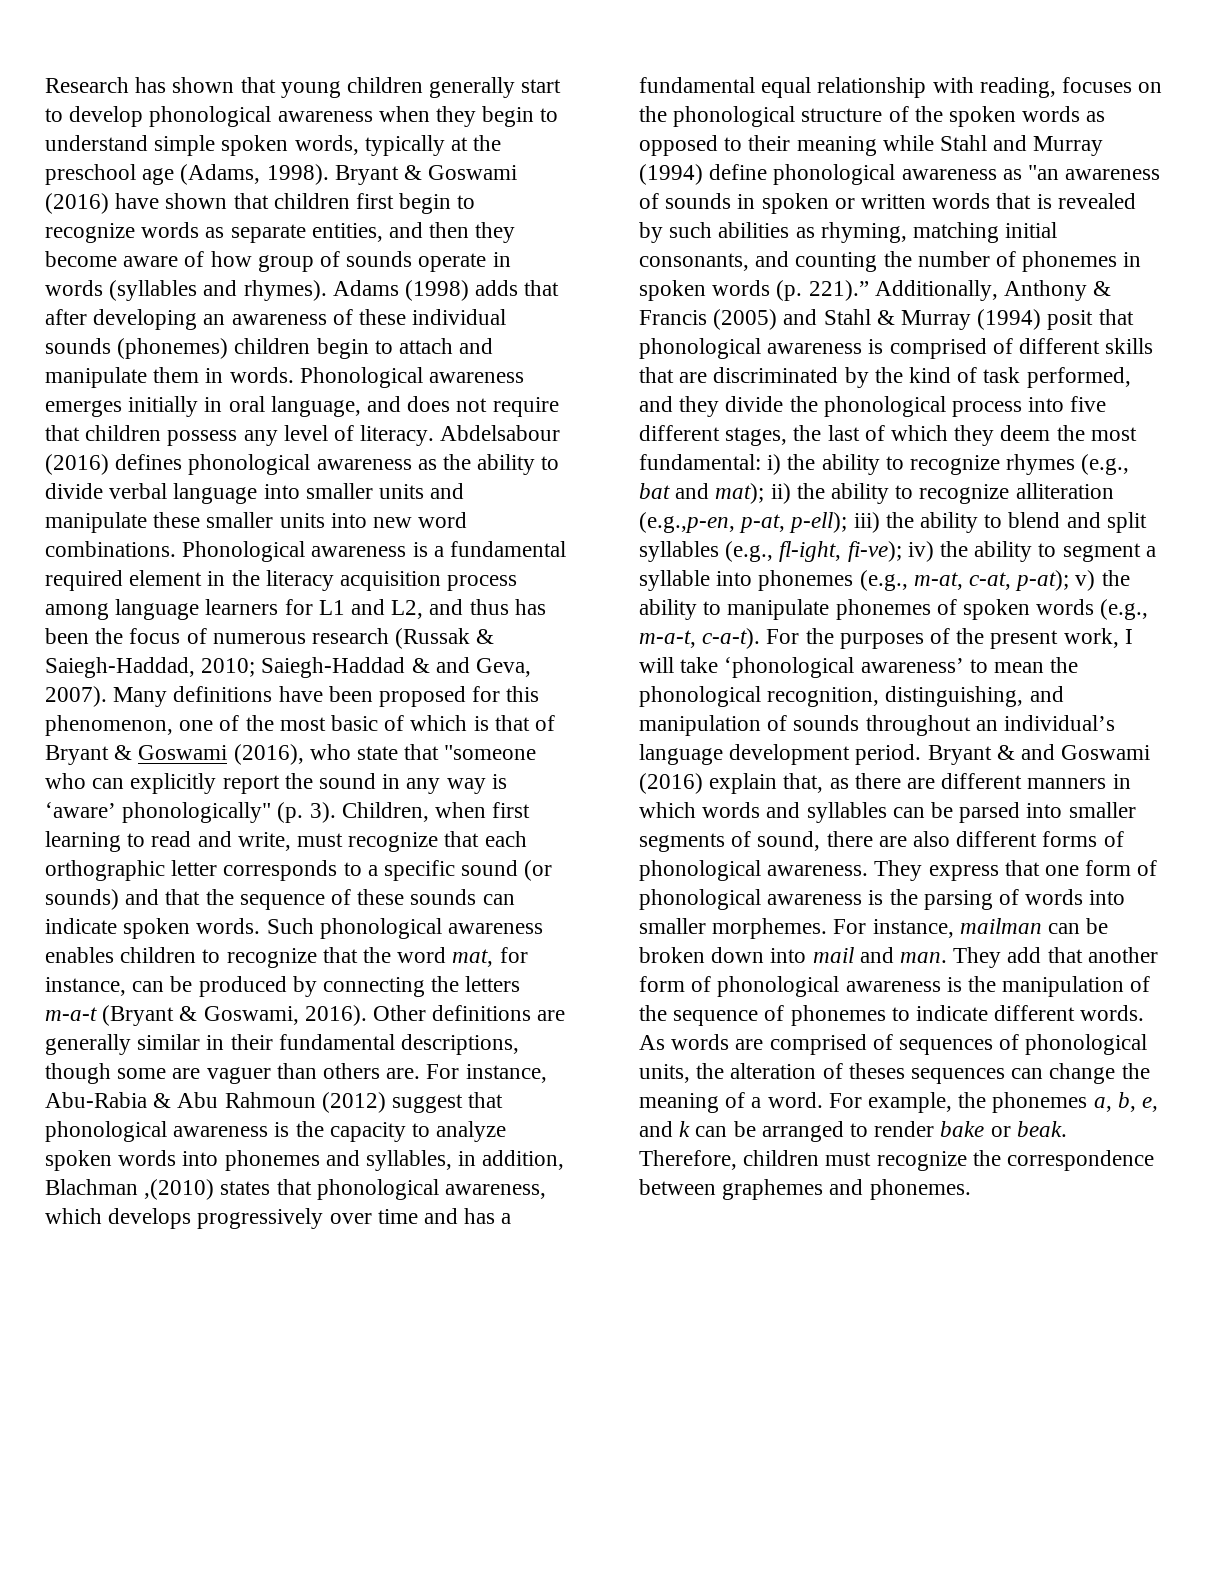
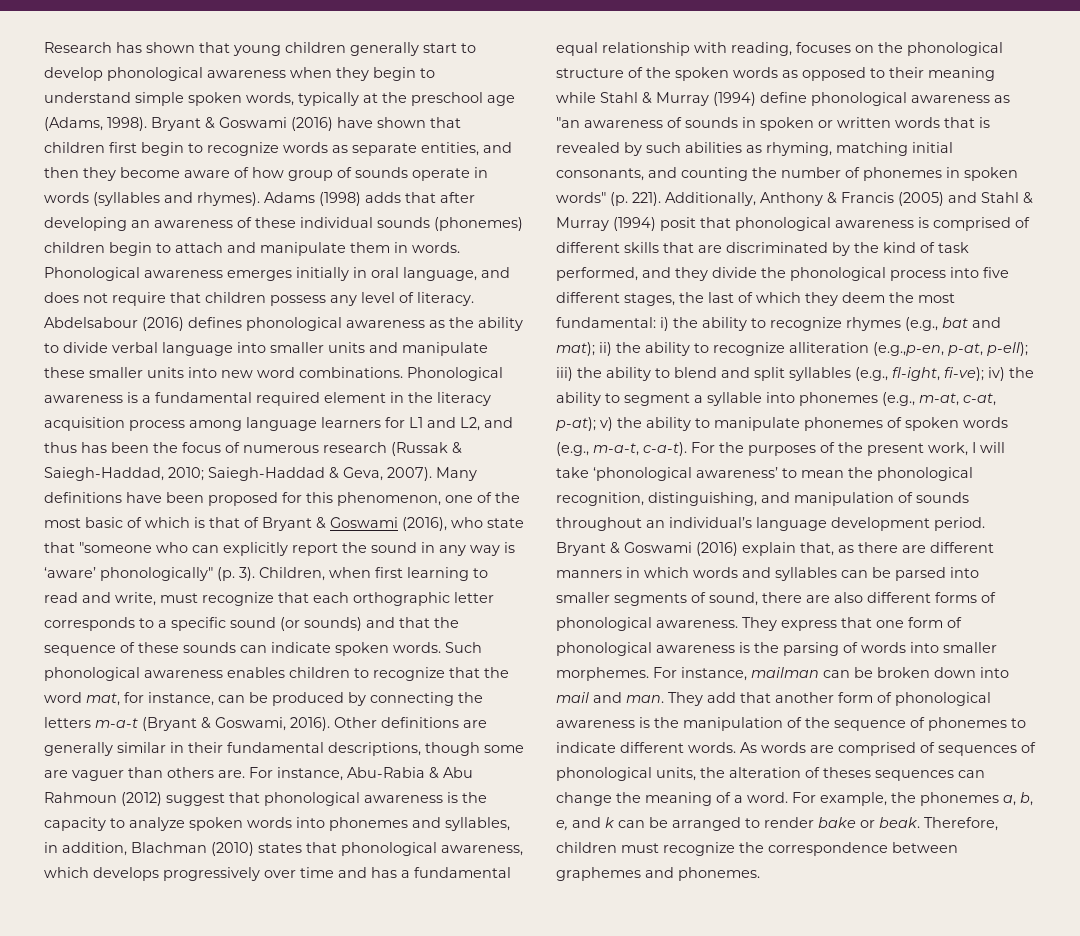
- Phonological awareness is a fundamental required element in the literacy acquisition process among language learners for L1 and L2, and thus has been the focus of numerous research (Russak & Saiegh-Haddad, 2010; Saiegh-Haddad & and Geva, 2007).
+ Phonological awareness is a fundamental required element in the literacy acquisition process among language learners for L1 and L2, and thus has been the focus of numerous research (Russak & Saiegh-Haddad, 2010; Saiegh-Haddad & Geva, 2007).
- For instance, Abu-Rabia & Abu Rahmoun (2012) suggest that phonological awareness is the capacity to analyze spoken words into phonemes and syllables, in addition, Blachman ,(2010) states that phonological awareness, which develops progressively over time and has a fundamental equal relationship with reading, focuses on the phonological structure of the spoken words as opposed to their meaning while Stahl and Murray (1994) define phonological awareness as "an awareness of sounds in spoken or written words that is revealed by such abilities as rhyming, matching initial consonants, and counting the number of phonemes in spoken words (p. 221).”
+ For instance, Abu-Rabia & Abu Rahmoun (2012) suggest that phonological awareness is the capacity to analyze spoken words into phonemes and syllables, in addition, Blachman (2010) states that phonological awareness, which develops progressively over time and has a fundamental equal relationship with reading, focuses on the phonological structure of the spoken words as opposed to their meaning while Stahl & Murray (1994) define phonological awareness as "an awareness of sounds in spoken or written words that is revealed by such abilities as rhyming, matching initial consonants, and counting the number of phonemes in spoken words" (p. 221).
- Bryant & and Goswami (2016) explain that, as there are different manners in which words and syllables can be parsed into smaller segments of sound, there are also different forms of phonological awareness.
+ Bryant & Goswami (2016) explain that, as there are different manners in which words and syllables can be parsed into smaller segments of sound, there are also different forms of phonological awareness.

